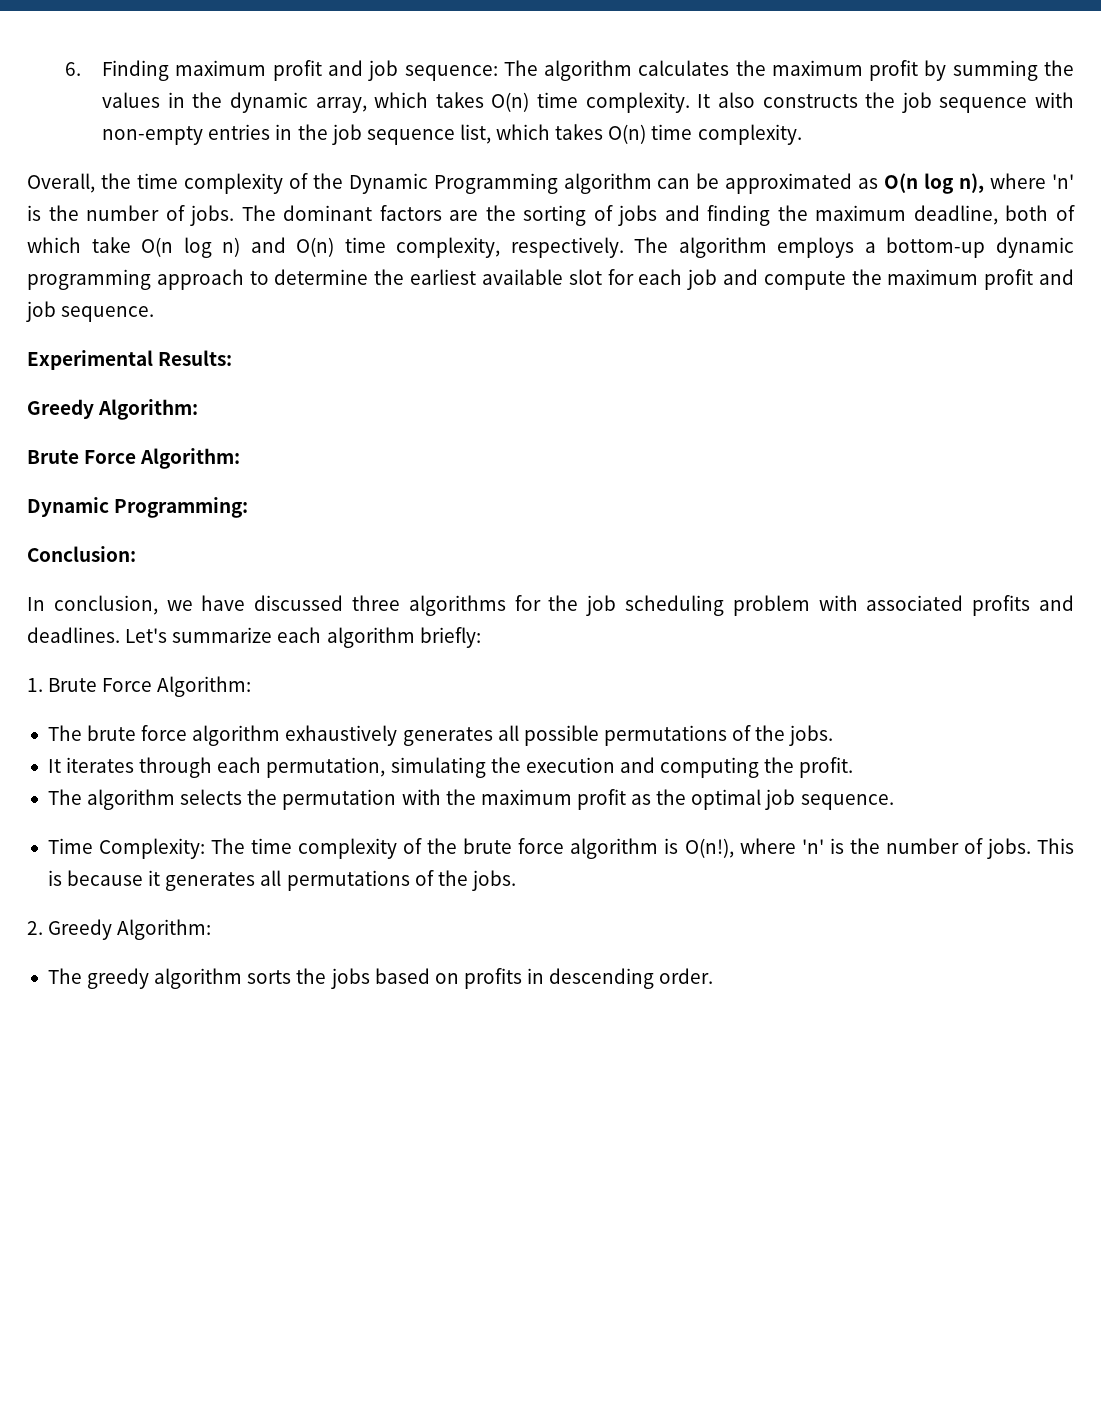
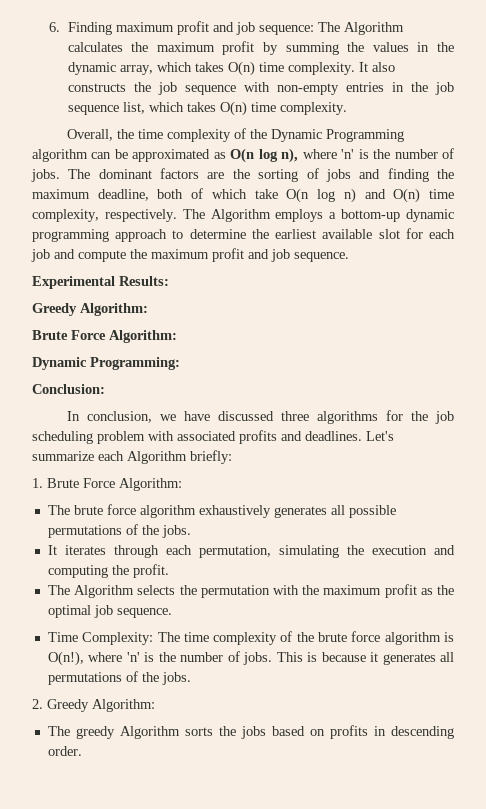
- 6. Finding maximum profit and job sequence: The algorithm calculates the maximum profit by summing the values in the dynamic array, which takes O(n) time complexity.
+ 6. Finding maximum profit and job sequence: The Algorithm calculates the maximum profit by summing the values in the dynamic array, which takes O(n) time complexity.
- The algorithm employs a bottom-up dynamic programming approach to determine the earliest available slot for each job and compute the maximum profit and job sequence.
+ The Algorithm employs a bottom-up dynamic programming approach to determine the earliest available slot for each job and compute the maximum profit and job sequence.
- Let's summarize each algorithm briefly:
+ Let's summarize each Algorithm briefly:
- The algorithm selects the permutation with the maximum profit as the optimal job sequence.
+ The Algorithm selects the permutation with the maximum profit as the optimal job sequence.
- The greedy algorithm sorts the jobs based on profits in descending order.
+ The greedy Algorithm sorts the jobs based on profits in descending order.

